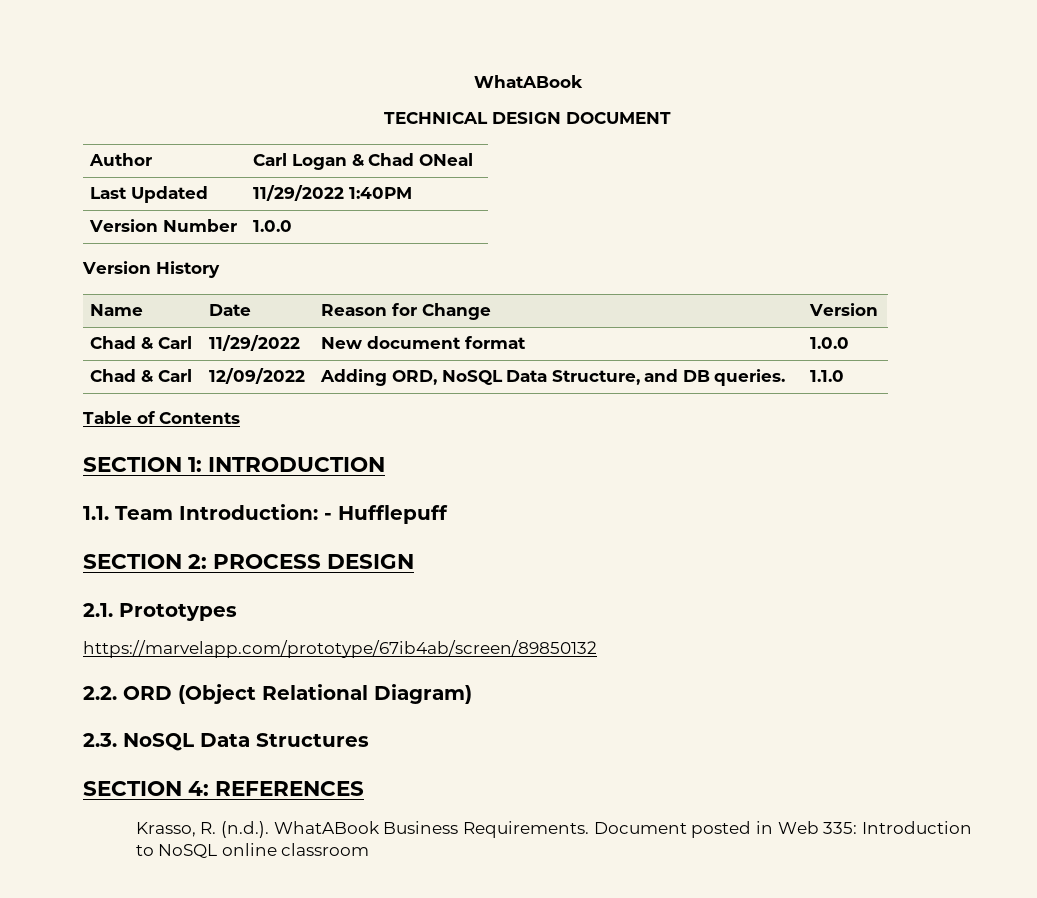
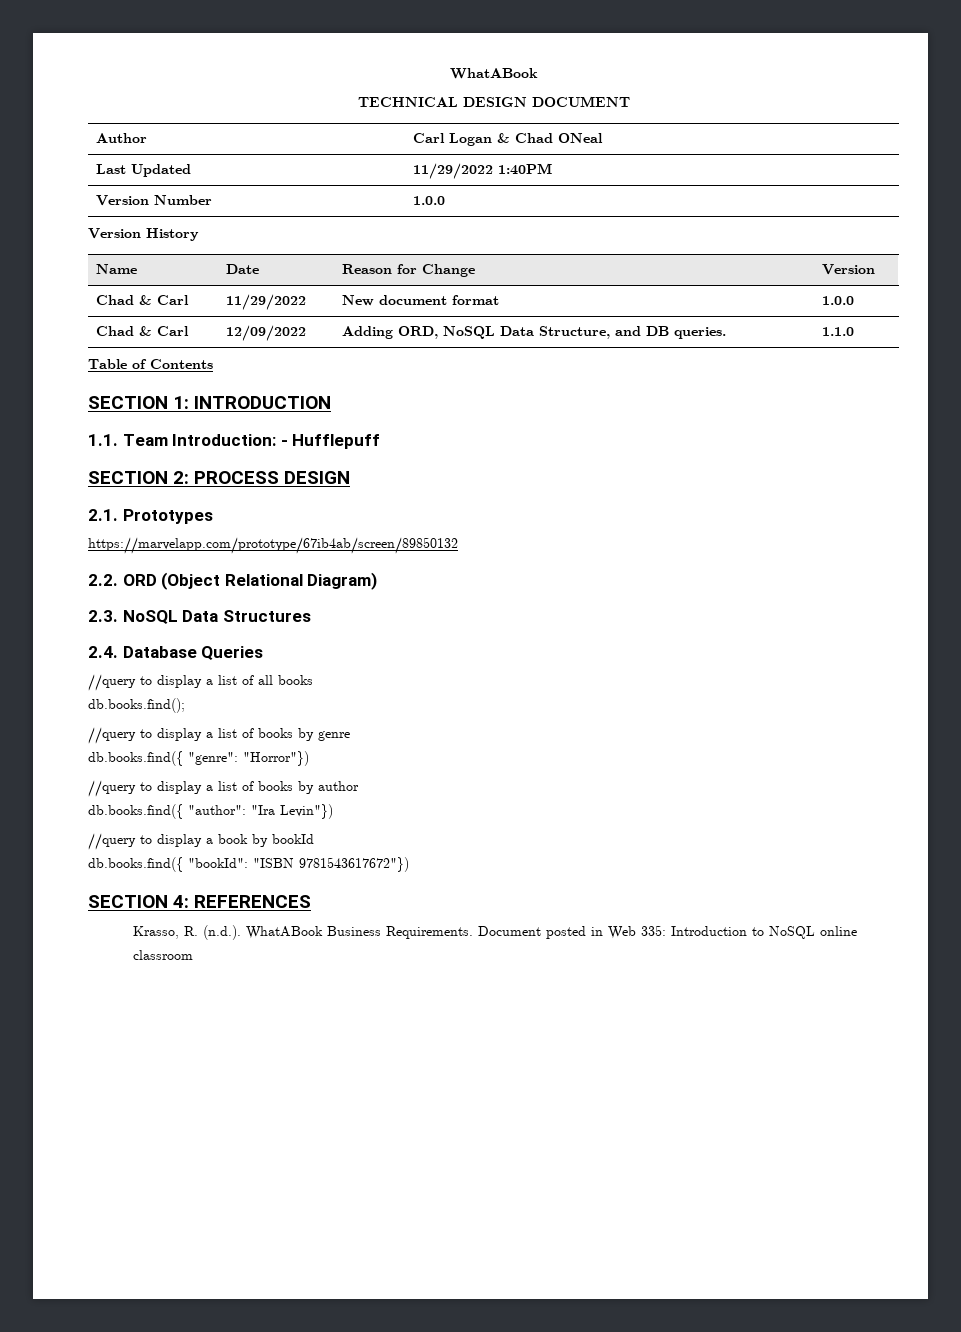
+ 2.4. Database Queries
+ //query to display a list of all books
+ db.books.find();
+ //query to display a list of books by genre
+ db.books.find({ "genre": "Horror"})
+ //query to display a list of books by author
+ db.books.find({ "author": "Ira Levin"})
+ //query to display a book by bookId
+ db.books.find({ "bookId": "ISBN 9781543617672"})

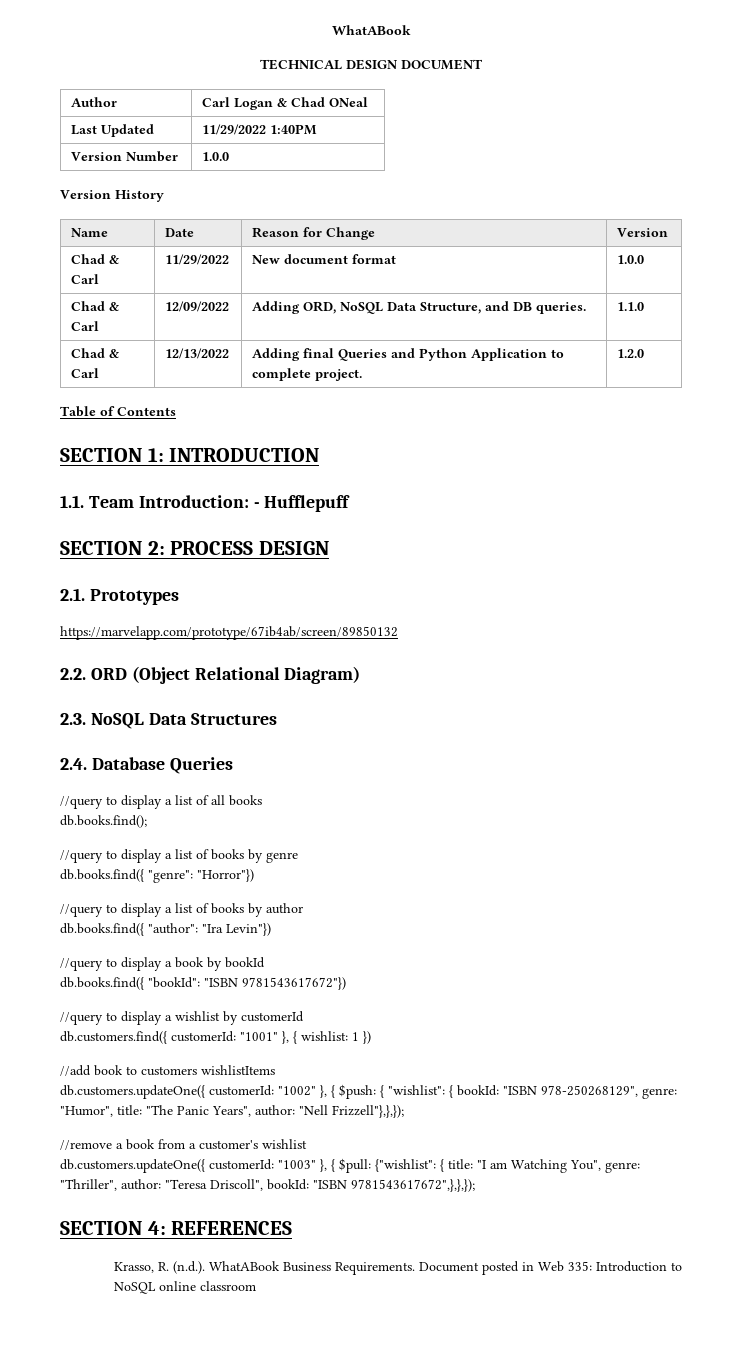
+ Chad & Carl | 12/13/2022 | Adding final Queries and Python Application to complete project. | 1.2.0
+ //query to display a wishlist by customerId
+ db.customers.find({ customerId: "1001" }, { wishlist: 1 })
+ //add book to customers wishlistItems
+ db.customers.updateOne({ customerId: "1002" }, { $push: { "wishlist": { bookId: "ISBN 978-250268129", genre: "Humor", title: "The Panic Years", author: "Nell Frizzell"},},});
+ //remove a book from a customer's wishlist
+ db.customers.updateOne({ customerId: "1003" }, { $pull: {"wishlist": { title: "I am Watching You", genre: "Thriller", author: "Teresa Driscoll", bookId: "ISBN 9781543617672",},},});

